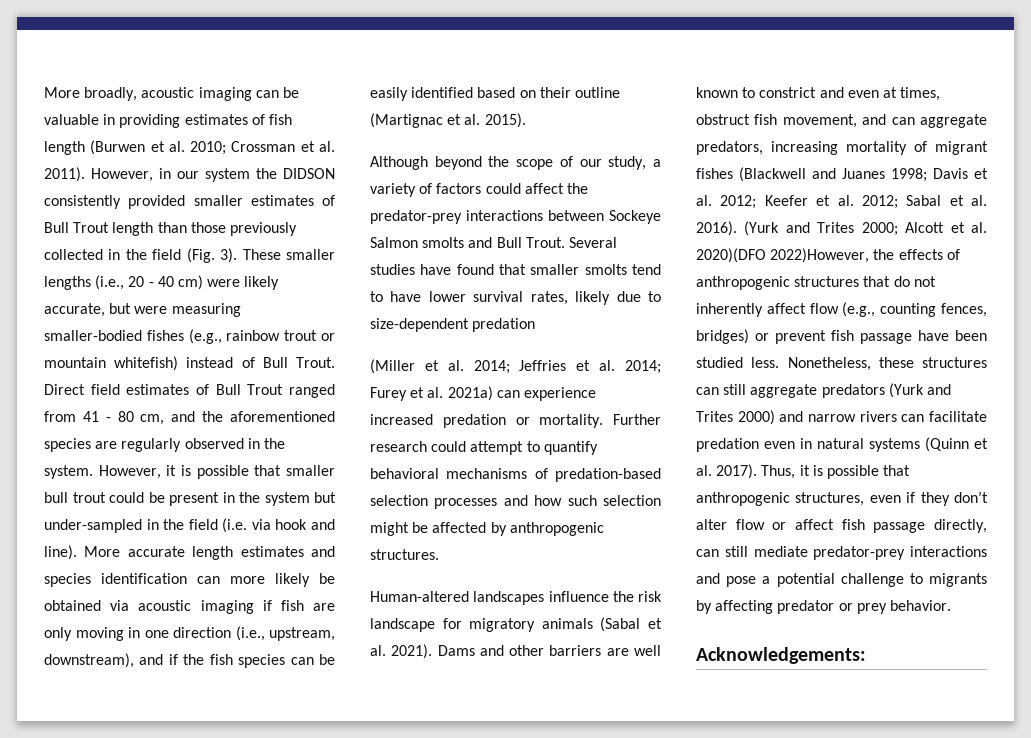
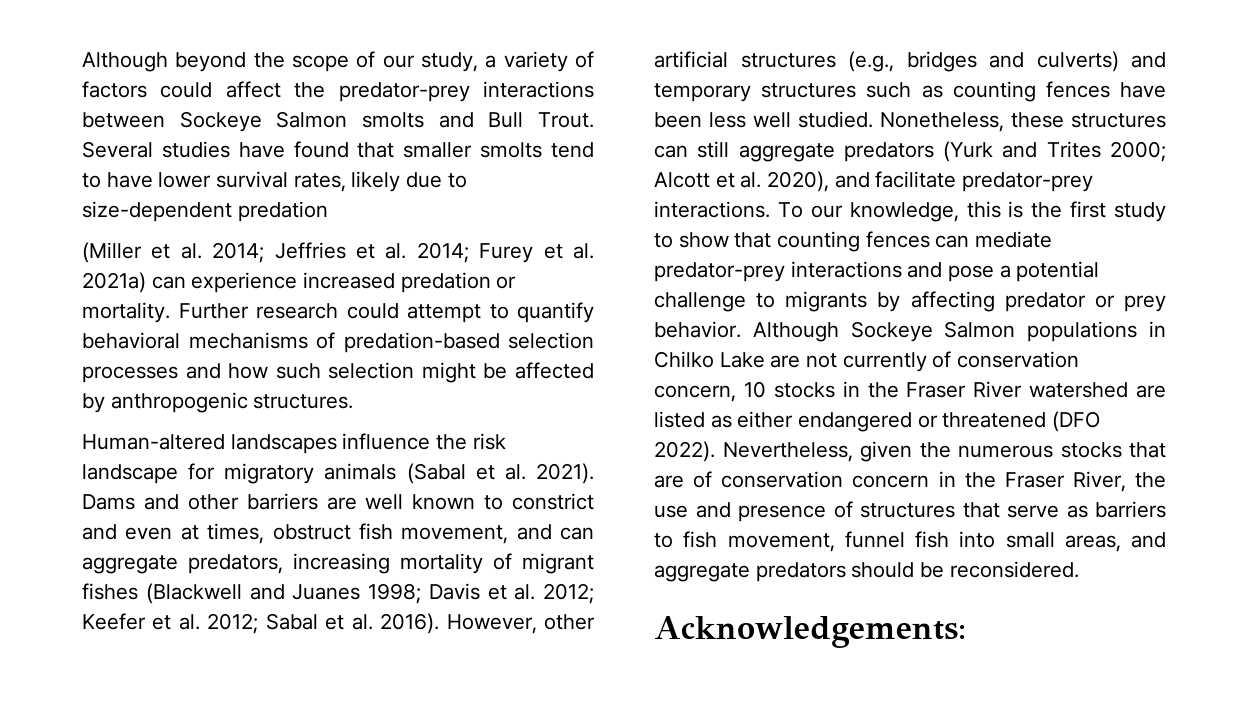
- More broadly, acoustic imaging can be valuable in providing estimates of fish length (Burwen et al. 2010; Crossman et al. 2011). However, in our system the DIDSON consistently provided smaller estimates of Bull Trout length than those previously collected in the field (Fig. 3). These smaller lengths (i.e., 20 - 40 cm) were likely accurate, but were measuring smaller-bodied fishes (e.g., rainbow trout or mountain whitefish) instead of Bull Trout. Direct field estimates of Bull Trout ranged from 41 - 80 cm, and the aforementioned species are regularly observed in the system. However, it is possible that smaller bull trout could be present in the system but under-sampled in the field (i.e. via hook and line). More accurate length estimates and species identification can more likely be obtained via acoustic imaging if fish are only moving in one direction (i.e., upstream, downstream), and if the fish species can be easily identified based on their outline (Martignac et al. 2015).
- (Yurk and Trites 2000; Alcott et al. 2020)(DFO 2022)However, the effects of anthropogenic structures that do not inherently affect flow (e.g., counting fences, bridges) or prevent fish passage have been studied less.
+ However, other artificial structures (e.g., bridges and culverts) and temporary structures such as counting fences have been less well studied.
- Nonetheless, these structures can still aggregate predators (Yurk and Trites 2000) and narrow rivers can facilitate predation even in natural systems (Quinn et al. 2017). Thus, it is possible that anthropogenic structures, even if they don’t alter flow or affect fish passage directly, can still mediate predator-prey interactions and pose a potential challenge to migrants by affecting predator or prey behavior.
+ Nonetheless, these structures can still aggregate predators (Yurk and Trites 2000; Alcott et al. 2020), and facilitate predator-prey interactions. To our knowledge, this is the first study to show that counting fences can mediate predator-prey interactions and pose a potential challenge to migrants by affecting predator or prey behavior. Although Sockeye Salmon populations in Chilko Lake are not currently of conservation concern, 10 stocks in the Fraser River watershed are listed as either endangered or threatened (DFO 2022). Nevertheless, given the numerous stocks that are of conservation concern in the Fraser River, the use and presence of structures that serve as barriers to fish movement, funnel fish into small areas, and aggregate predators should be reconsidered.

